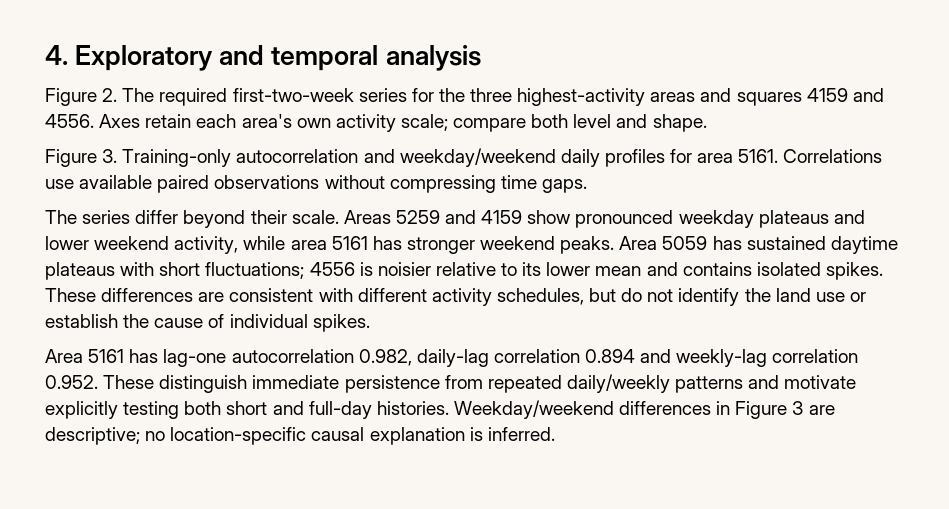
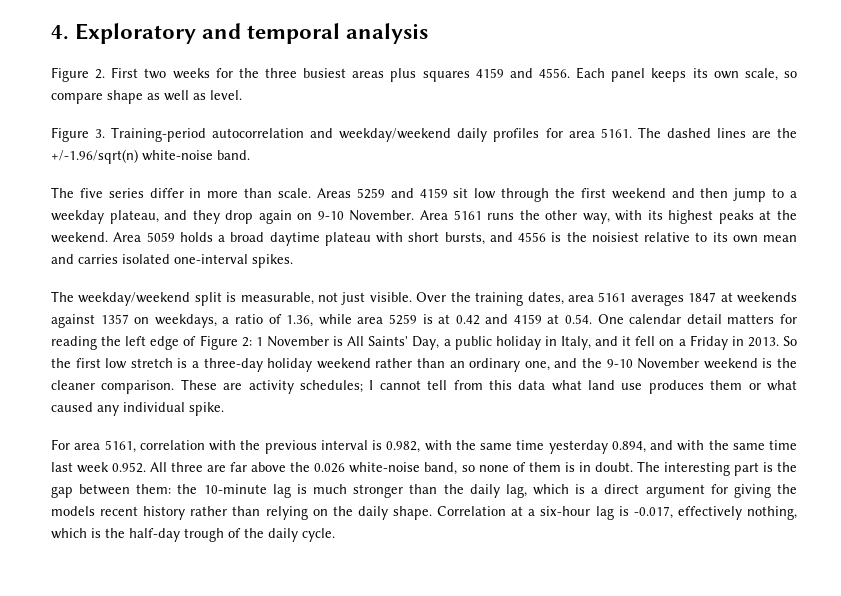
- Figure 2. The required first-two-week series for the three highest-activity areas and squares 4159 and 4556. Axes retain each area's own activity scale; compare both level and shape.
+ Figure 2. First two weeks for the three busiest areas plus squares 4159 and 4556. Each panel keeps its own scale, so compare shape as well as level.
- Figure 3. Training-only autocorrelation and weekday/weekend daily profiles for area 5161.
+ Figure 3. Training-period autocorrelation and weekday/weekend daily profiles for area 5161.
- Correlations use available paired observations without compressing time gaps.
- The series differ beyond their scale.
+ The dashed lines are the +/-1.96/sqrt(n) white-noise band.
+ The five series differ in more than scale.
- Areas 5259 and 4159 show pronounced weekday plateaus and lower weekend activity, while area 5161 has stronger weekend peaks. Area 5059 has sustained daytime plateaus with short fluctuations; 4556 is noisier relative to its lower mean and contains isolated spikes. These differences are consistent with different activity schedules, but do not identify the land use or establish the cause of individual spikes.
- Area 5161 has lag-one autocorrelation 0.982, daily-lag correlation 0.894 and weekly-lag correlation 0.952. These distinguish immediate persistence from repeated daily/weekly patterns and motivate explicitly testing both short and full-day histories. Weekday/weekend differences in Figure 3 are descriptive; no location-specific causal explanation is inferred.
+ Areas 5259 and 4159 sit low through the first weekend and then jump to a weekday plateau, and they drop again on 9-10 November. Area 5161 runs the other way, with its highest peaks at the weekend. Area 5059 holds a broad daytime plateau with short bursts, and 4556 is the noisiest relative to its own mean and carries isolated one-interval spikes.
+ The weekday/weekend split is measurable, not just visible. Over the training dates, area 5161 averages 1847 at weekends against 1357 on weekdays, a ratio of 1.36, while area 5259 is at 0.42 and 4159 at 0.54. One calendar detail matters for reading the left edge of Figure 2: 1 November is All Saints' Day, a public holiday in Italy, and it fell on a Friday in 2013. So the first low stretch is a three-day holiday weekend rather than an ordinary one, and the 9-10 November weekend is the cleaner comparison. These are activity schedules; I cannot tell from this data what land use produces them or what caused any individual spike.
+ For area 5161, correlation with the previous interval is 0.982, with the same time yesterday 0.894, and with the same time last week 0.952. All three are far above the 0.026 white-noise band, so none of them is in doubt. The interesting part is the gap between them: the 10-minute lag is much stronger than the daily lag, which is a direct argument for giving the models recent history rather than relying on the daily shape. Correlation at a six-hour lag is -0.017, effectively nothing, which is the half-day trough of the daily cycle.

